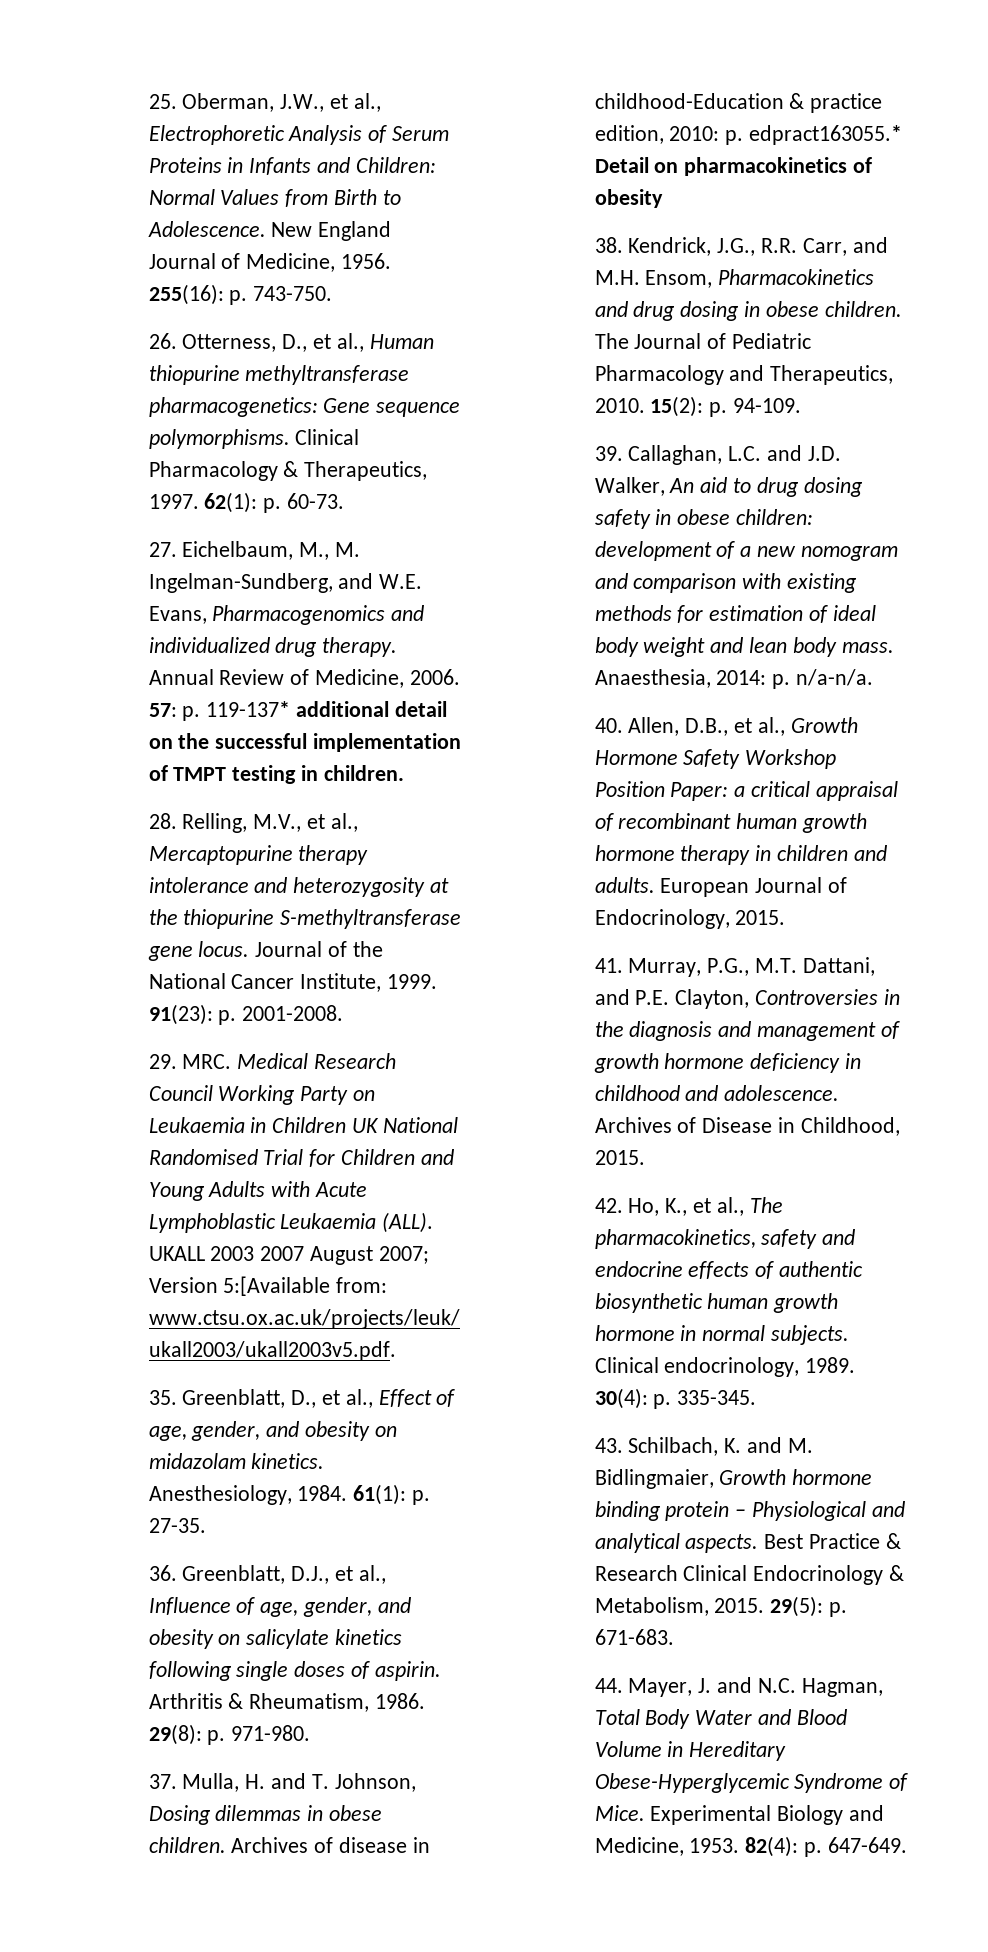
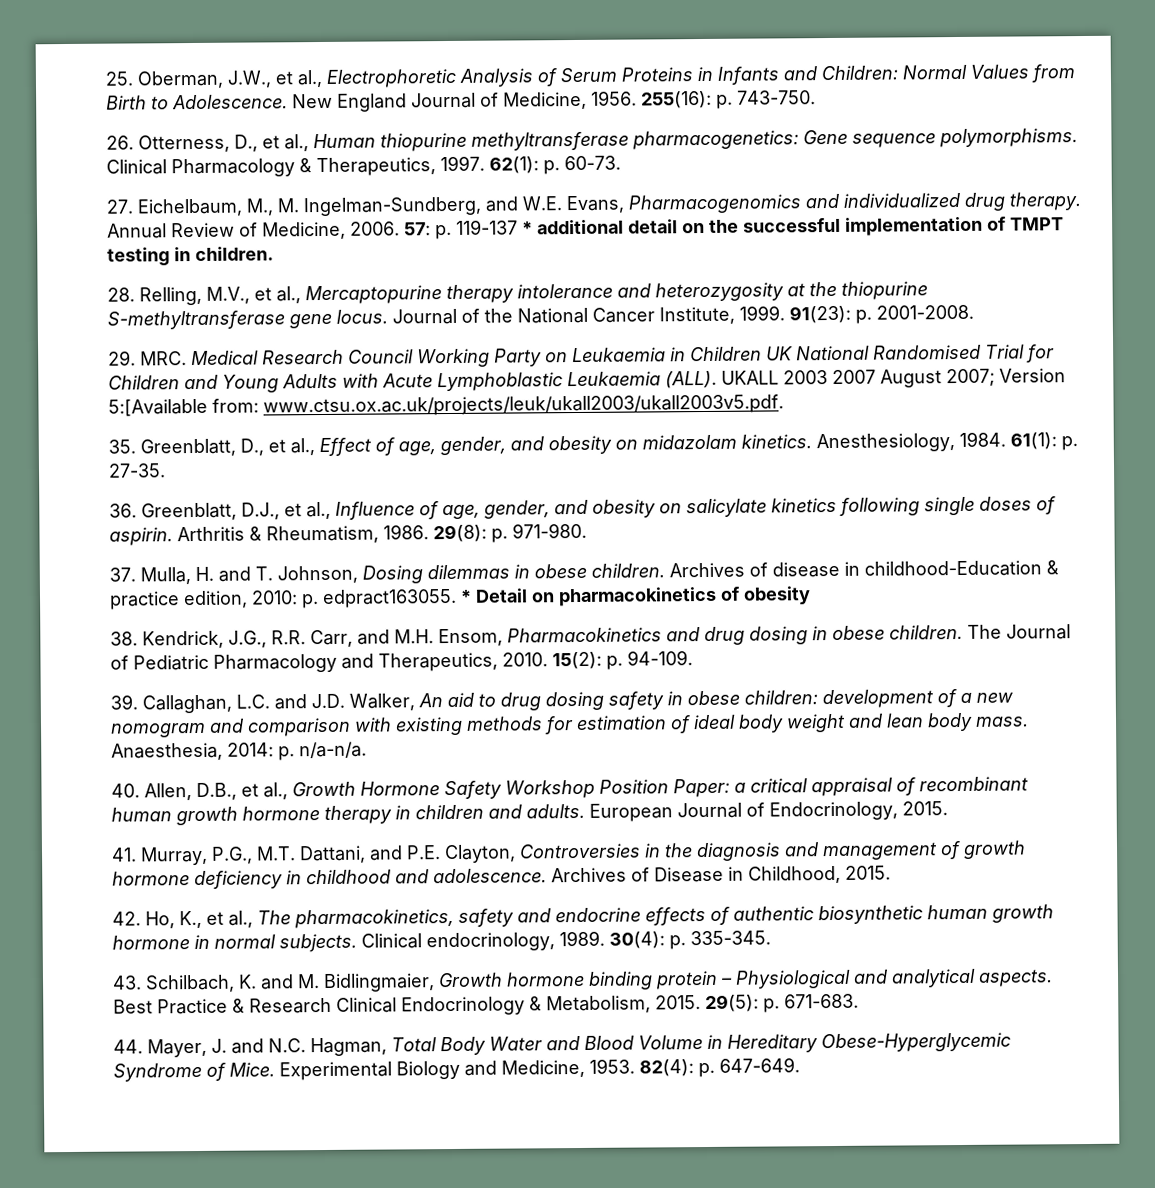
- 57: p. 119-137* additional detail on the successful implementation of TMPT testing in children.
+ 57: p. 119-137 * additional detail on the successful implementation of TMPT testing in children.
- Archives of disease in childhood-Education & practice edition, 2010: p. edpract163055.* Detail on pharmacokinetics of obesity
+ Archives of disease in childhood-Education & practice edition, 2010: p. edpract163055. * Detail on pharmacokinetics of obesity

